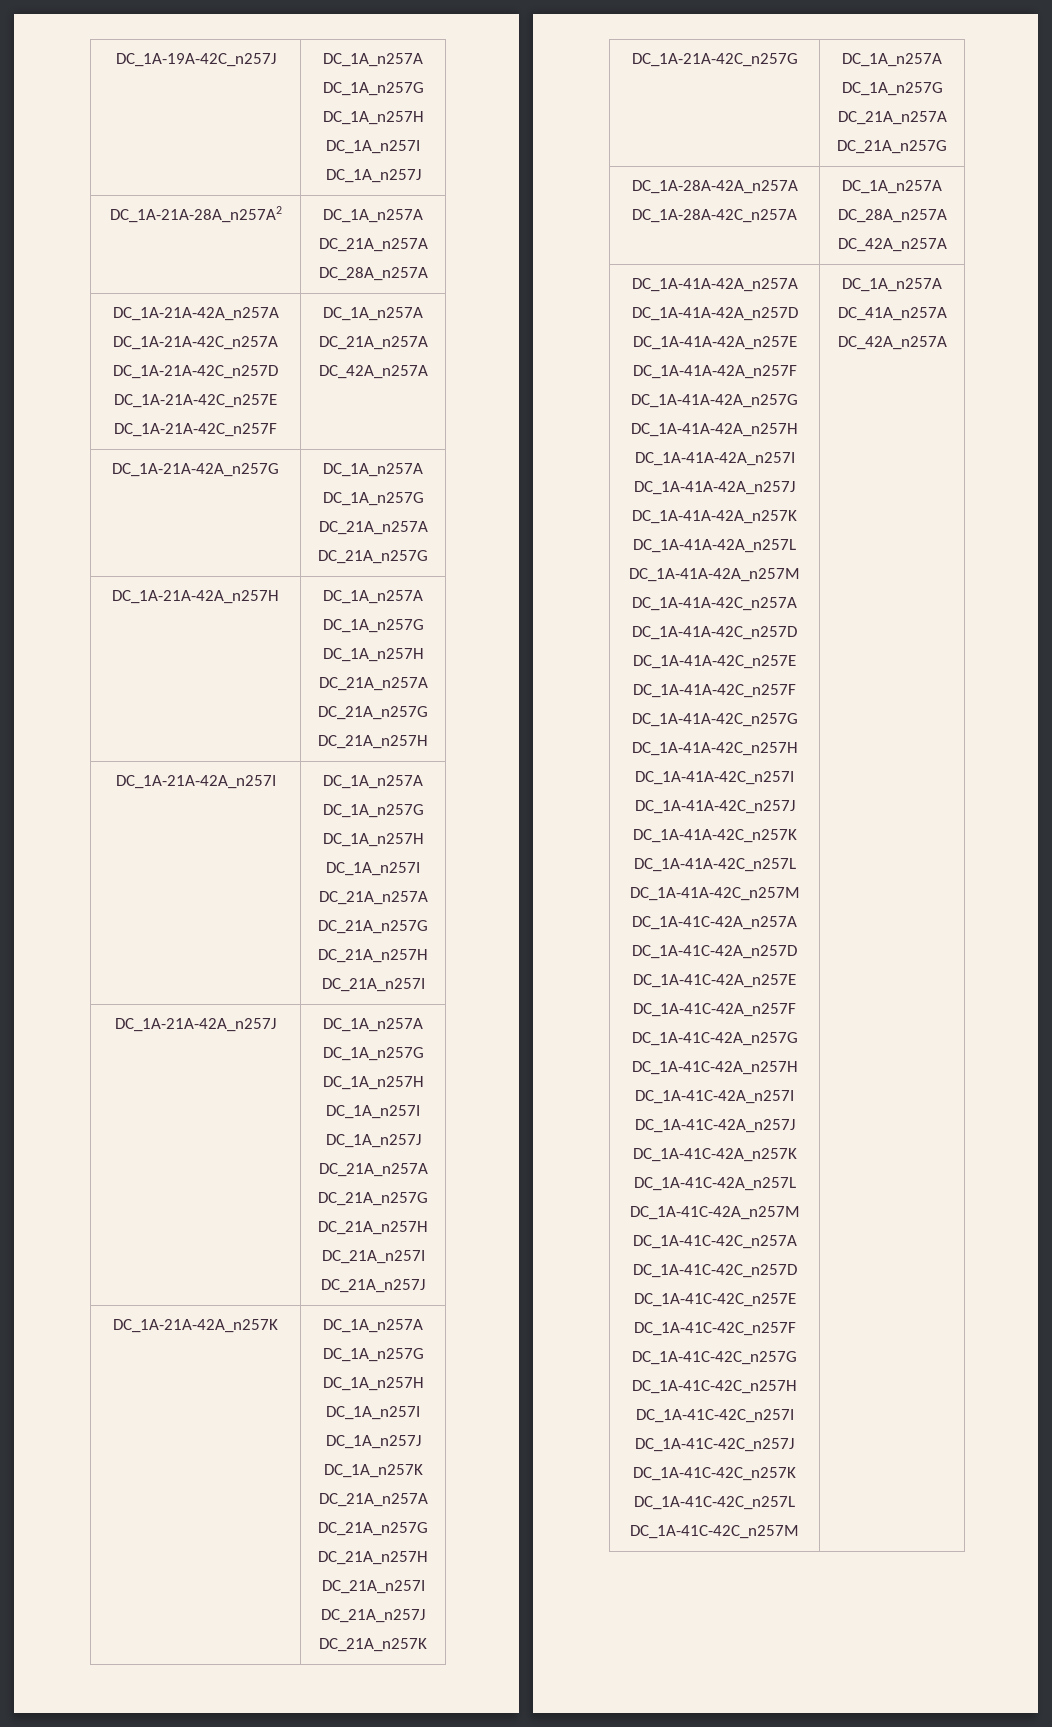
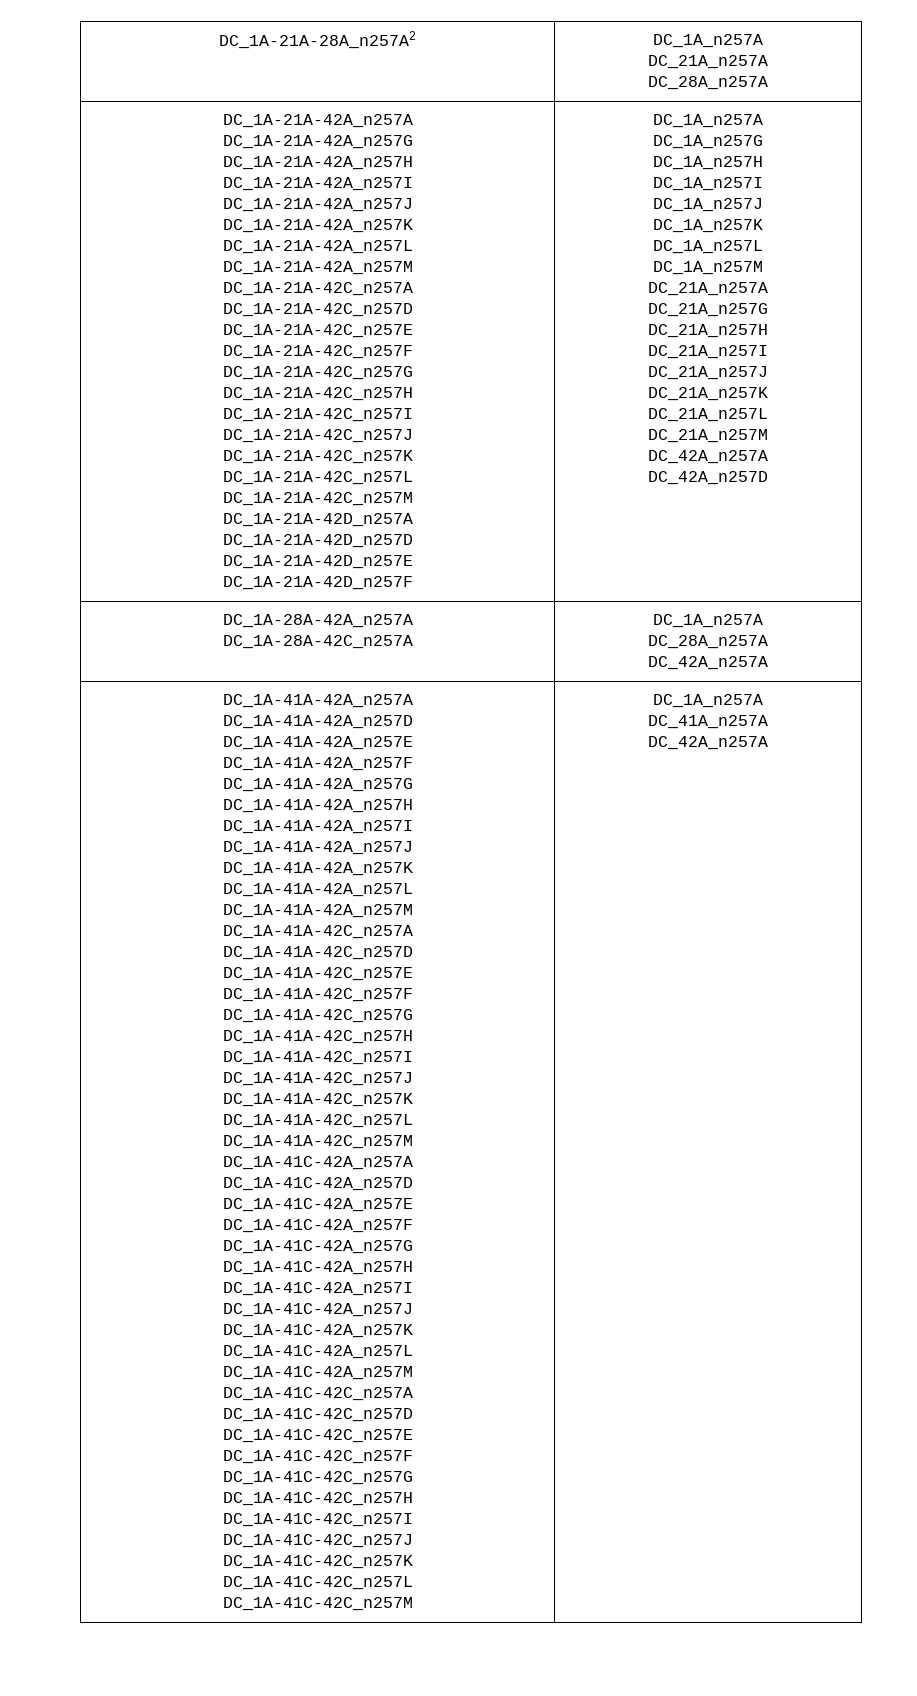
- DC_1A-19A-42C_n257J | DC_1A_n257A
- DC_1A_n257G
- DC_1A_n257H
- DC_1A_n257I
- DC_1A_n257J
+ DC_1A-21A-42A_n257G
+ DC_1A-21A-42A_n257H
+ DC_1A-21A-42A_n257I
+ DC_1A-21A-42A_n257J
+ DC_1A-21A-42A_n257K
+ DC_1A-21A-42A_n257L
+ DC_1A-21A-42A_n257M
  DC_1A-21A-42C_n257A
  DC_1A-21A-42C_n257D
  DC_1A-21A-42C_n257E
- DC_1A-21A-42C_n257F | DC_1A_n257A
- DC_21A_n257A
- DC_42A_n257A
- DC_1A-21A-42A_n257G | DC_1A_n257A
- DC_1A_n257G
- DC_21A_n257A
- DC_21A_n257G
- DC_1A-21A-42A_n257H | DC_1A_n257A
- DC_1A_n257G
- DC_1A_n257H
- DC_21A_n257A
- DC_21A_n257G
- DC_21A_n257H
- DC_1A-21A-42A_n257I | DC_1A_n257A
- DC_1A_n257G
- DC_1A_n257H
- DC_1A_n257I
- DC_21A_n257A
- DC_21A_n257G
- DC_21A_n257H
- DC_21A_n257I
- DC_1A-21A-42A_n257J | DC_1A_n257A
- DC_1A_n257G
- DC_1A_n257H
- DC_1A_n257I
- DC_1A_n257J
- DC_21A_n257A
- DC_21A_n257G
- DC_21A_n257H
- DC_21A_n257I
- DC_21A_n257J
- DC_1A-21A-42A_n257K | DC_1A_n257A
+ DC_1A-21A-42C_n257F
+ DC_1A-21A-42C_n257G
+ DC_1A-21A-42C_n257H
+ DC_1A-21A-42C_n257I
+ DC_1A-21A-42C_n257J
+ DC_1A-21A-42C_n257K
+ DC_1A-21A-42C_n257L
+ DC_1A-21A-42C_n257M
+ DC_1A-21A-42D_n257A
+ DC_1A-21A-42D_n257D
+ DC_1A-21A-42D_n257E
+ DC_1A-21A-42D_n257F | DC_1A_n257A
  DC_1A_n257G
  DC_1A_n257H
  DC_1A_n257I
  DC_1A_n257J
  DC_1A_n257K
+ DC_1A_n257L
+ DC_1A_n257M
- DC_1A-21A-42C_n257G | DC_1A_n257A
- DC_1A_n257G
- DC_21A_n257A
- DC_21A_n257G
+ DC_21A_n257L
+ DC_21A_n257M
+ DC_42A_n257A
+ DC_42A_n257D

